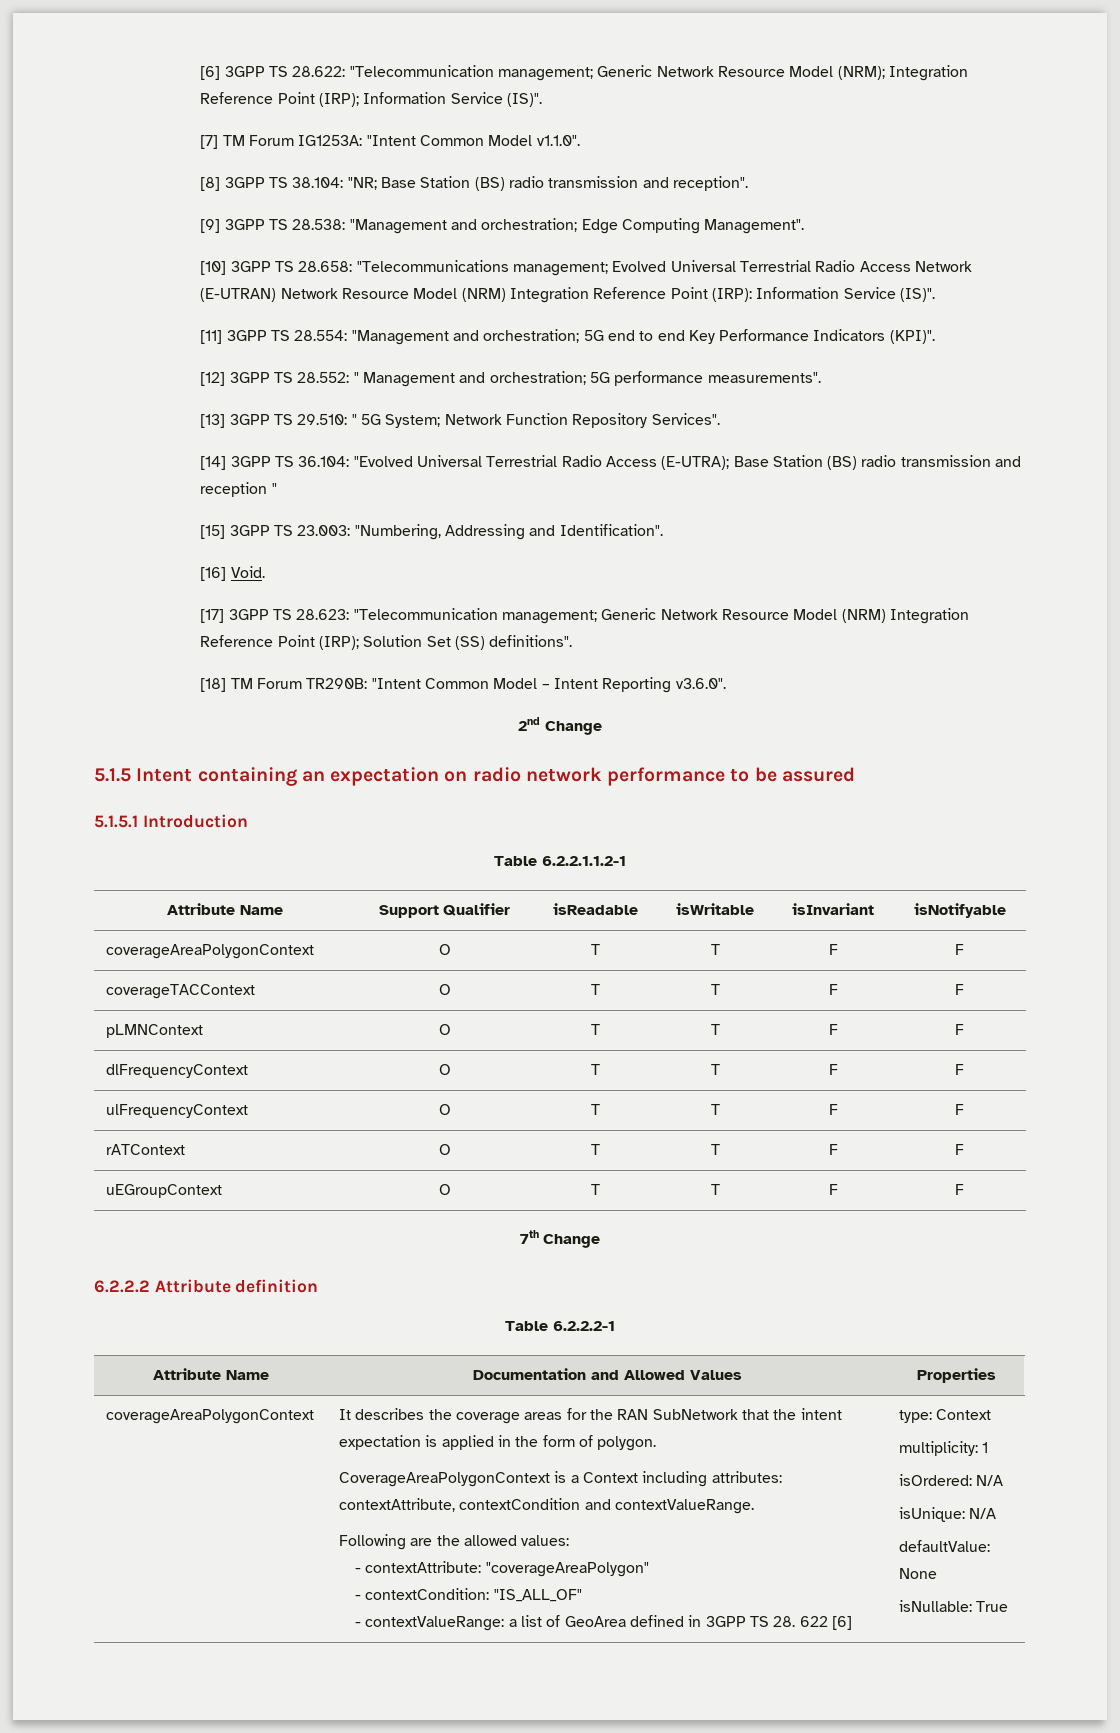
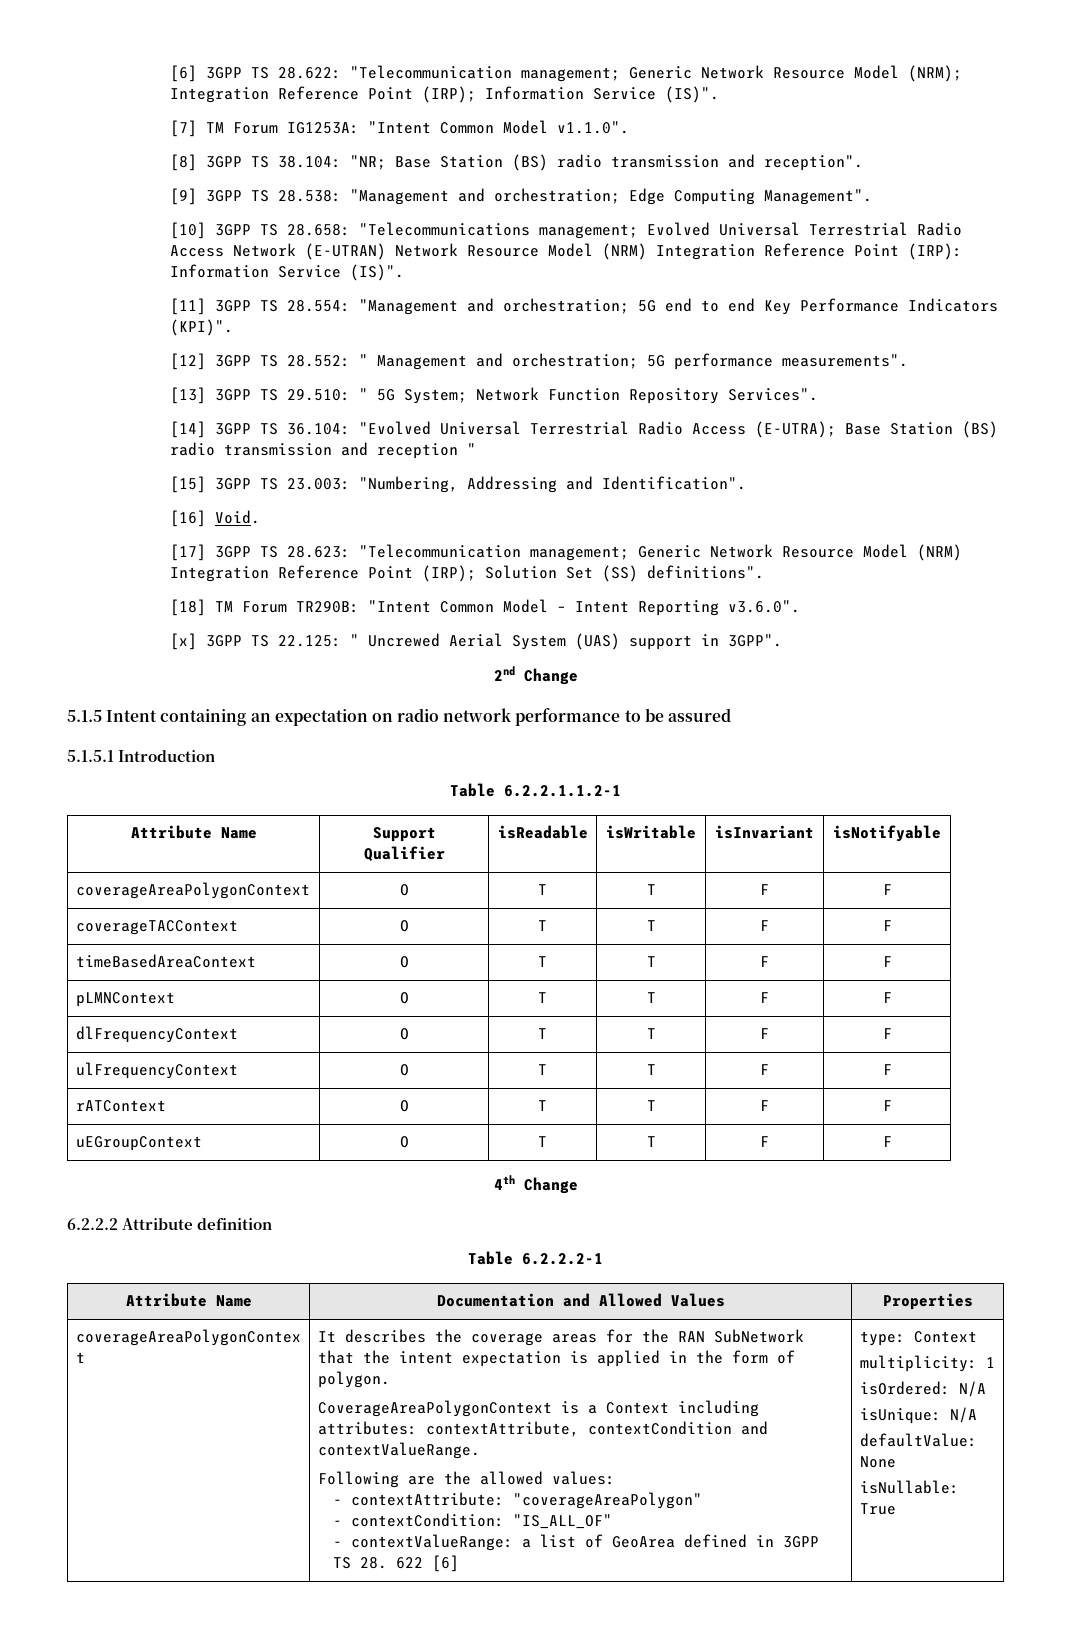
+ [x] 3GPP TS 22.125: " Uncrewed Aerial System (UAS) support in 3GPP".
+ timeBasedAreaContext | O | T | T | F | F
- 7th Change
+ 4th Change

